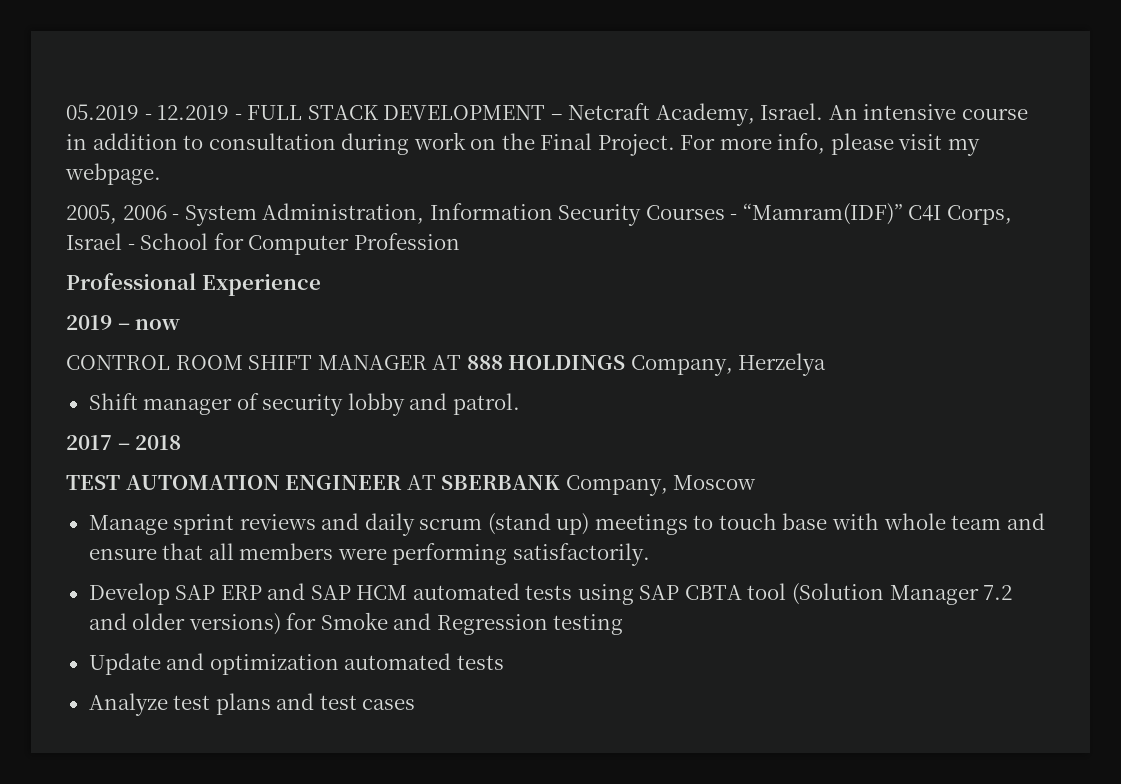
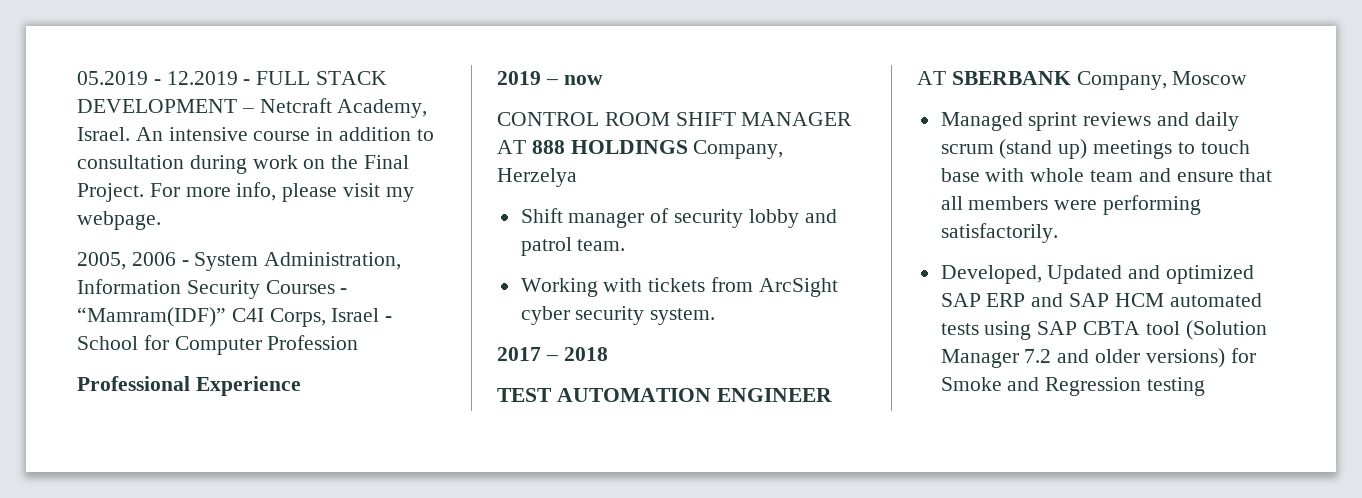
- Shift manager of security lobby and patrol.
+ Shift manager of security lobby and patrol team.
+ Working with tickets from ArcSight cyber security system.
- Manage sprint reviews and daily scrum (stand up) meetings to touch base with whole team and ensure that all members were performing satisfactorily.
+ Managed sprint reviews and daily scrum (stand up) meetings to touch base with whole team and ensure that all members were performing satisfactorily.
- Develop SAP ERP and SAP HCM automated tests using SAP CBTA tool (Solution Manager 7.2 and older versions) for Smoke and Regression testing
+ Developed, Updated and optimized SAP ERP and SAP HCM automated tests using SAP CBTA tool (Solution Manager 7.2 and older versions) for Smoke and Regression testing
- Update and optimization automated tests
- Analyze test plans and test cases

